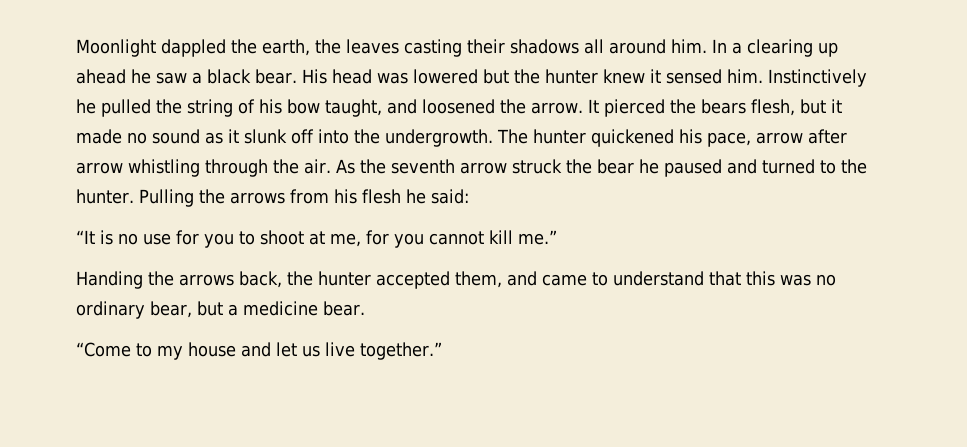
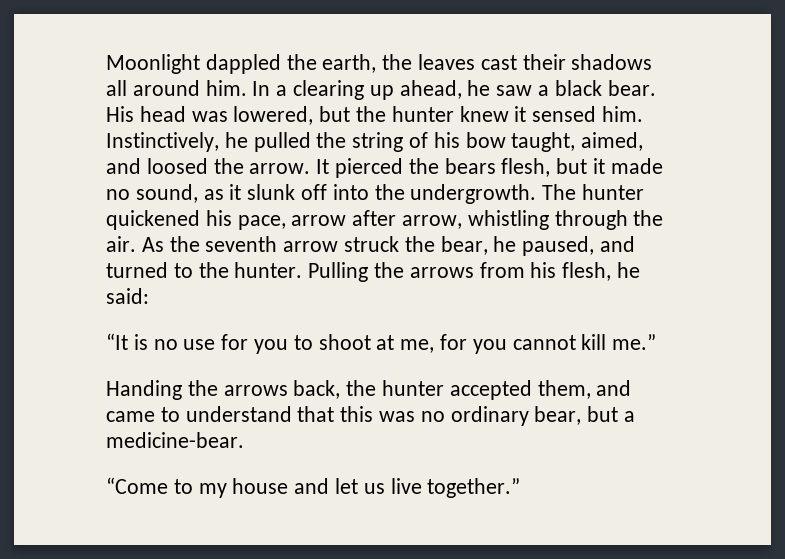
- Moonlight dappled the earth, the leaves casting their shadows all around him.
+ Moonlight dappled the earth, the leaves cast their shadows all around him.
- In a clearing up ahead he saw a black bear.
+ In a clearing up ahead, he saw a black bear.
- His head was lowered but the hunter knew it sensed him.
+ His head was lowered, but the hunter knew it sensed him.
- Instinctively he pulled the string of his bow taught, and loosened the arrow.
+ Instinctively, he pulled the string of his bow taught, aimed, and loosed the arrow.
- It pierced the bears flesh, but it made no sound as it slunk off into the undergrowth.
+ It pierced the bears flesh, but it made no sound, as it slunk off into the undergrowth.
- The hunter quickened his pace, arrow after arrow whistling through the air.
+ The hunter quickened his pace, arrow after arrow, whistling through the air.
- As the seventh arrow struck the bear he paused and turned to the hunter.
+ As the seventh arrow struck the bear, he paused, and turned to the hunter.
- Pulling the arrows from his flesh he said:
+ Pulling the arrows from his flesh, he said:
- Handing the arrows back, the hunter accepted them, and came to understand that this was no ordinary bear, but a medicine bear.
+ Handing the arrows back, the hunter accepted them, and came to understand that this was no ordinary bear, but a medicine-bear.

